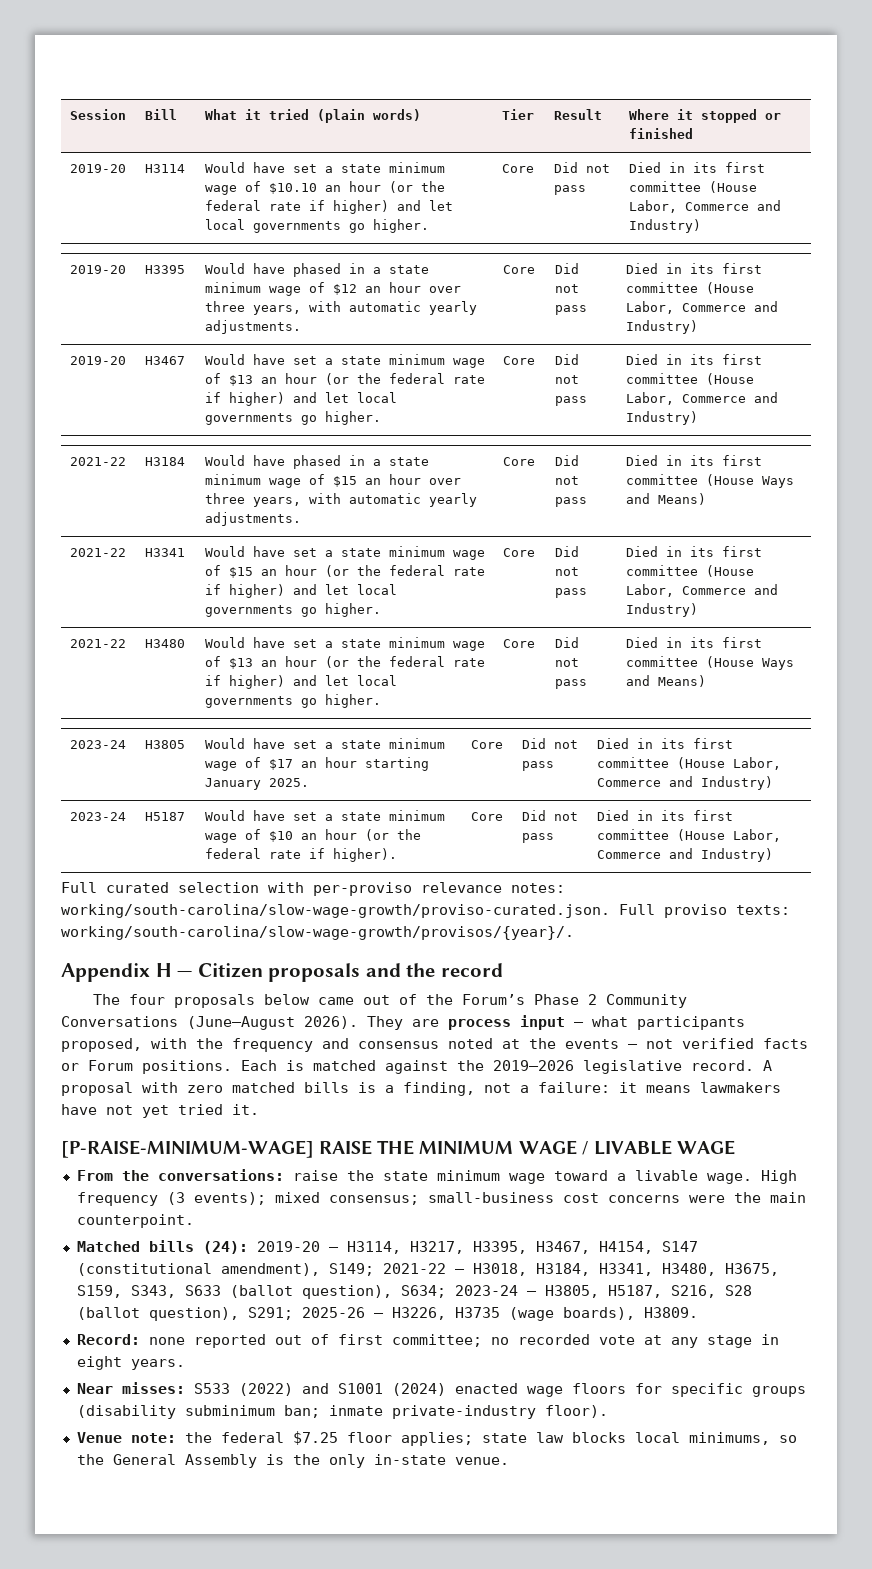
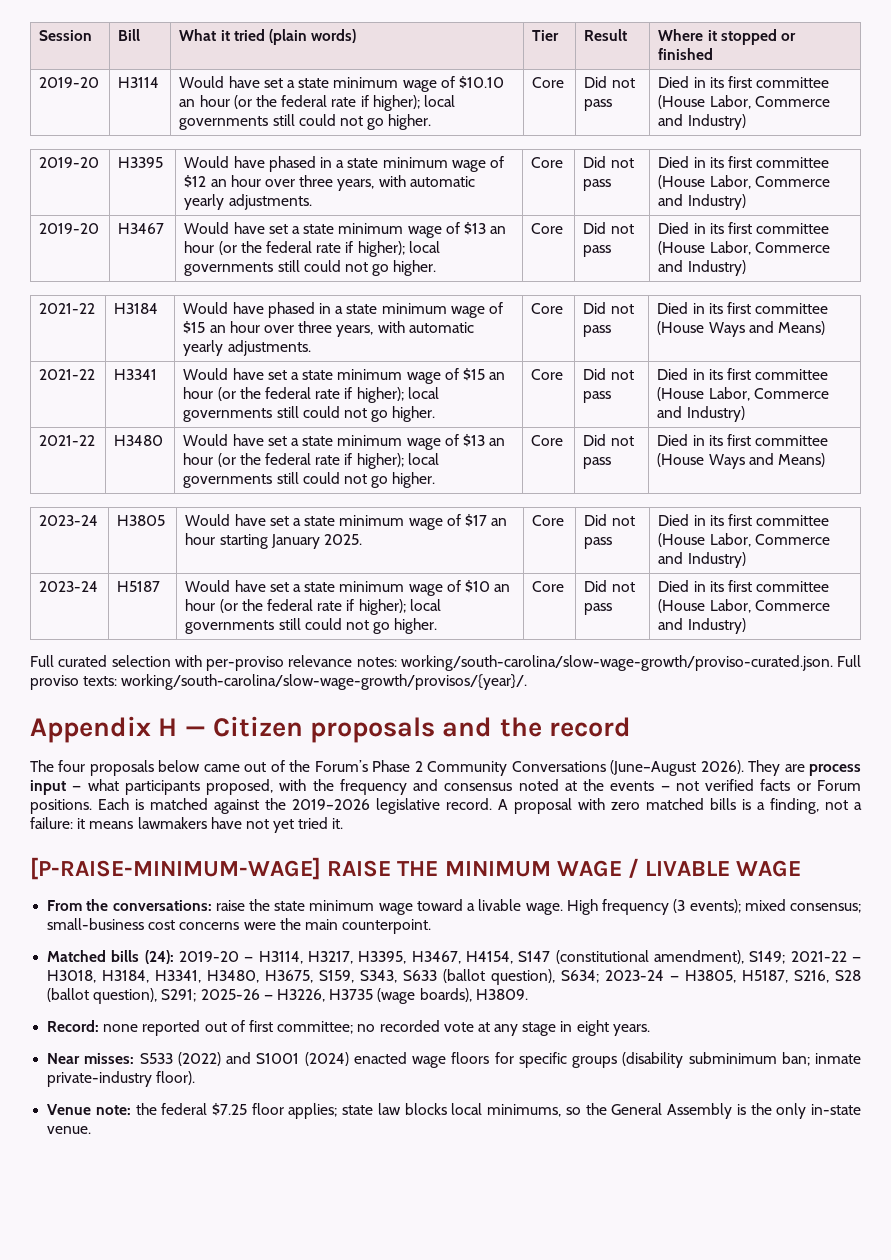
- 2019-20 | H3114 | Would have set a state minimum wage of $10.10 an hour (or the federal rate if higher) and let local governments go higher. | Core | Did not pass | Died in its first committee (House Labor, Commerce and Industry)
+ 2019-20 | H3114 | Would have set a state minimum wage of $10.10 an hour (or the federal rate if higher); local governments still could not go higher. | Core | Did not pass | Died in its first committee (House Labor, Commerce and Industry)
- 2019-20 | H3467 | Would have set a state minimum wage of $13 an hour (or the federal rate if higher) and let local governments go higher. | Core | Did not pass | Died in its first committee (House Labor, Commerce and Industry)
+ 2019-20 | H3467 | Would have set a state minimum wage of $13 an hour (or the federal rate if higher); local governments still could not go higher. | Core | Did not pass | Died in its first committee (House Labor, Commerce and Industry)
- 2021-22 | H3341 | Would have set a state minimum wage of $15 an hour (or the federal rate if higher) and let local governments go higher. | Core | Did not pass | Died in its first committee (House Labor, Commerce and Industry)
+ 2021-22 | H3341 | Would have set a state minimum wage of $15 an hour (or the federal rate if higher); local governments still could not go higher. | Core | Did not pass | Died in its first committee (House Labor, Commerce and Industry)
- 2021-22 | H3480 | Would have set a state minimum wage of $13 an hour (or the federal rate if higher) and let local governments go higher. | Core | Did not pass | Died in its first committee (House Ways and Means)
+ 2021-22 | H3480 | Would have set a state minimum wage of $13 an hour (or the federal rate if higher); local governments still could not go higher. | Core | Did not pass | Died in its first committee (House Ways and Means)
- 2023-24 | H5187 | Would have set a state minimum wage of $10 an hour (or the federal rate if higher). | Core | Did not pass | Died in its first committee (House Labor, Commerce and Industry)
+ 2023-24 | H5187 | Would have set a state minimum wage of $10 an hour (or the federal rate if higher); local governments still could not go higher. | Core | Did not pass | Died in its first committee (House Labor, Commerce and Industry)

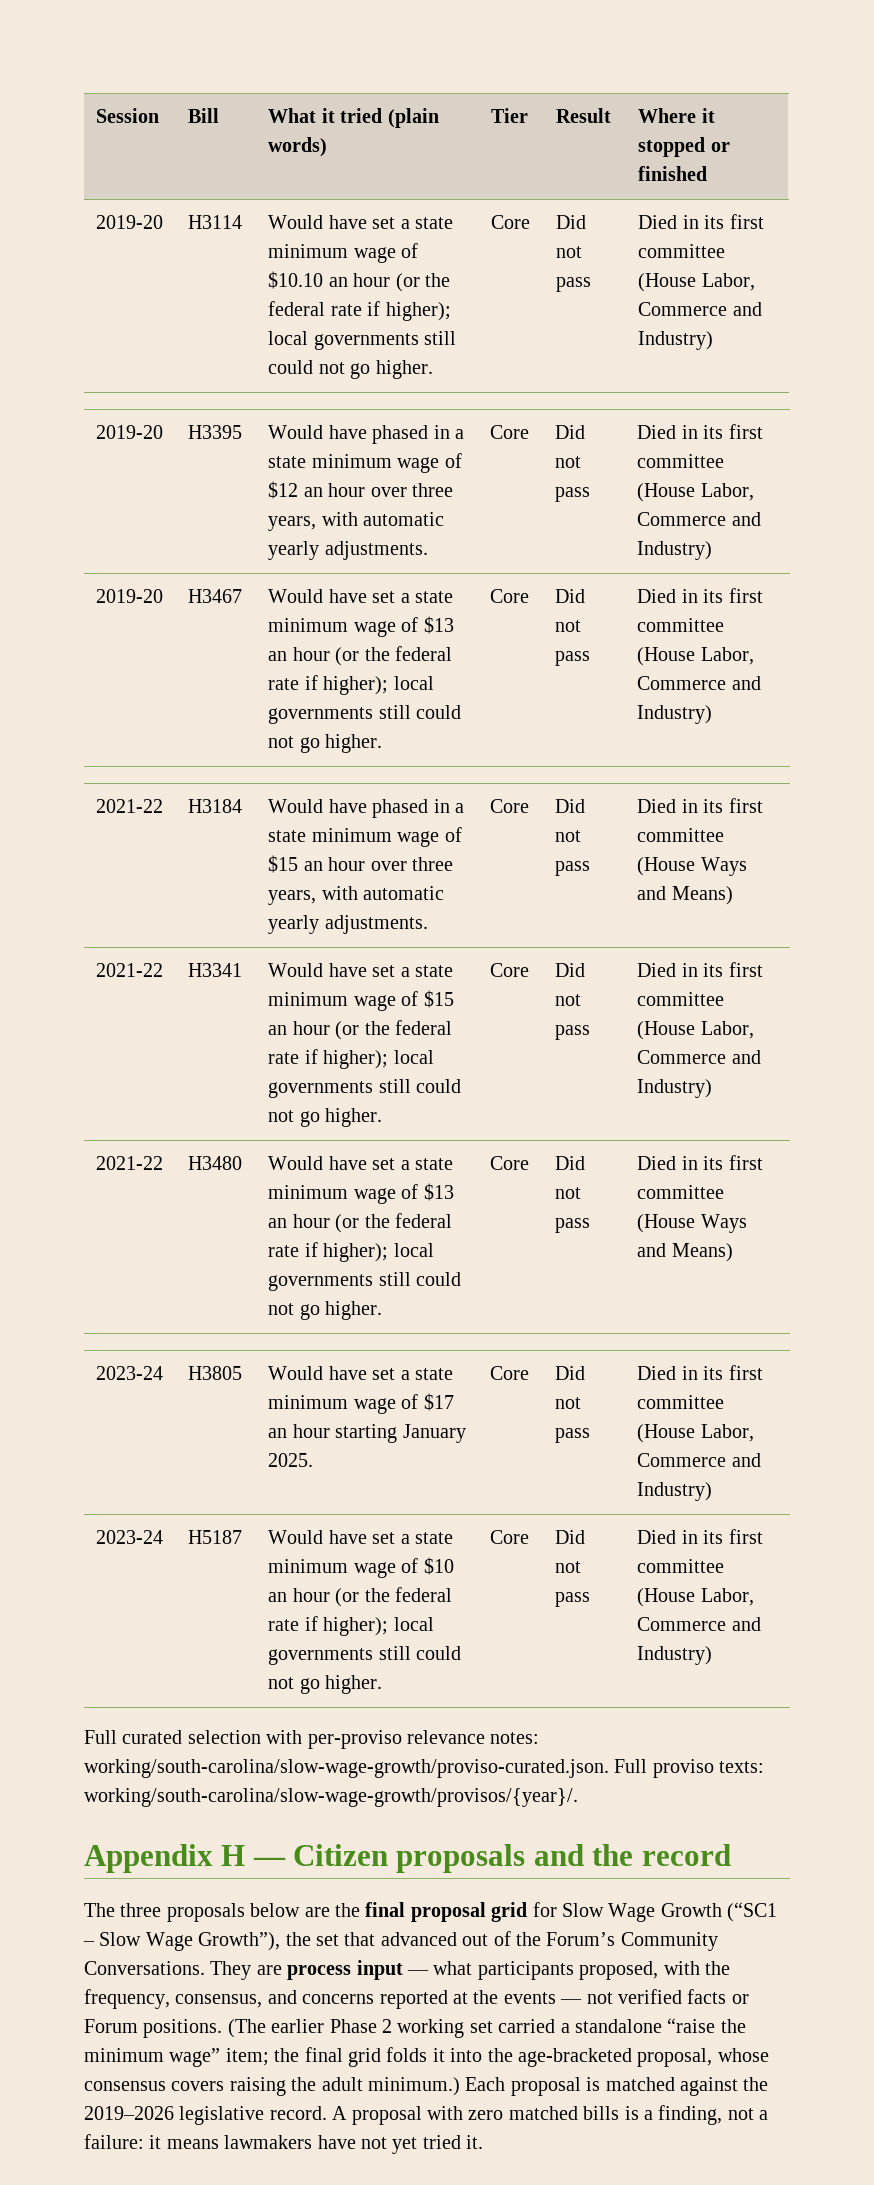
- The four proposals below came out of the Forum’s Phase 2 Community Conversations (June–August 2026).
+ The three proposals below are the final proposal grid for Slow Wage Growth (“SC1 – Slow Wage Growth”), the set that advanced out of the Forum’s Community Conversations.
- They are process input — what participants proposed, with the frequency and consensus noted at the events — not verified facts or Forum positions.
+ They are process input — what participants proposed, with the frequency, consensus, and concerns reported at the events — not verified facts or Forum positions.
- Each is matched against the 2019–2026 legislative record.
+ (The earlier Phase 2 working set carried a standalone “raise the minimum wage” item; the final grid folds it into the age-bracketed proposal, whose consensus covers raising the adult minimum.) Each proposal is matched against the 2019–2026 legislative record.
- [P-RAISE-MINIMUM-WAGE] RAISE THE MINIMUM WAGE / LIVABLE WAGE
- From the conversations: raise the state minimum wage toward a livable wage. High frequency (3 events); mixed consensus; small-business cost concerns were the main counterpoint.
- Matched bills (24): 2019-20 — H3114, H3217, H3395, H3467, H4154, S147 (constitutional amendment), S149; 2021-22 — H3018, H3184, H3341, H3480, H3675, S159, S343, S633 (ballot question), S634; 2023-24 — H3805, H5187, S216, S28 (ballot question), S291; 2025-26 — H3226, H3735 (wage boards), H3809.
- Record: none reported out of first committee; no recorded vote at any stage in eight years.
- Near misses: S533 (2022) and S1001 (2024) enacted wage floors for specific groups (disability subminimum ban; inmate private-industry floor).
- Venue note: the federal $7.25 floor applies; state law blocks local minimums, so the General Assembly is the only in-state venue.

